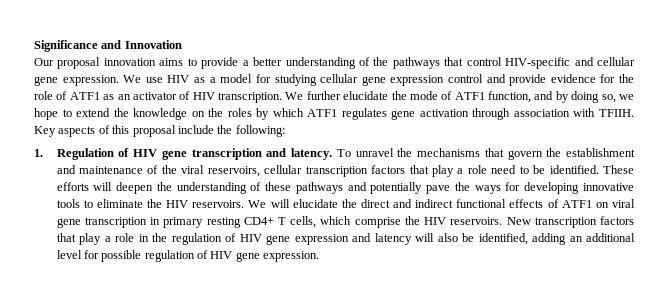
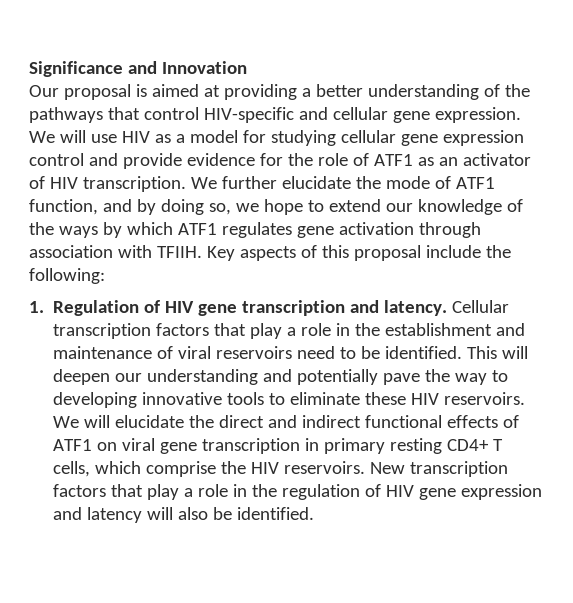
- Our proposal innovation aims to provide a better understanding of the pathways that control HIV-specific and cellular gene expression.
+ Our proposal is aimed at providing a better understanding of the pathways that control HIV-specific and cellular gene expression.
- We use HIV as a model for studying cellular gene expression control and provide evidence for the role of ATF1 as an activator of HIV transcription.
+ We will use HIV as a model for studying cellular gene expression control and provide evidence for the role of ATF1 as an activator of HIV transcription.
- We further elucidate the mode of ATF1 function, and by doing so, we hope to extend the knowledge on the roles by which ATF1 regulates gene activation through association with TFIIH.
+ We further elucidate the mode of ATF1 function, and by doing so, we hope to extend our knowledge of the ways by which ATF1 regulates gene activation through association with TFIIH.
- To unravel the mechanisms that govern the establishment and maintenance of the viral reservoirs, cellular transcription factors that play a role need to be identified. These efforts will deepen the understanding of these pathways and potentially pave the ways for developing innovative tools to eliminate the HIV reservoirs.
+ Cellular transcription factors that play a role in the establishment and maintenance of viral reservoirs need to be identified. This will deepen our understanding and potentially pave the way to developing innovative tools to eliminate these HIV reservoirs.
- New transcription factors that play a role in the regulation of HIV gene expression and latency will also be identified, adding an additional level for possible regulation of HIV gene expression.
+ New transcription factors that play a role in the regulation of HIV gene expression and latency will also be identified.

